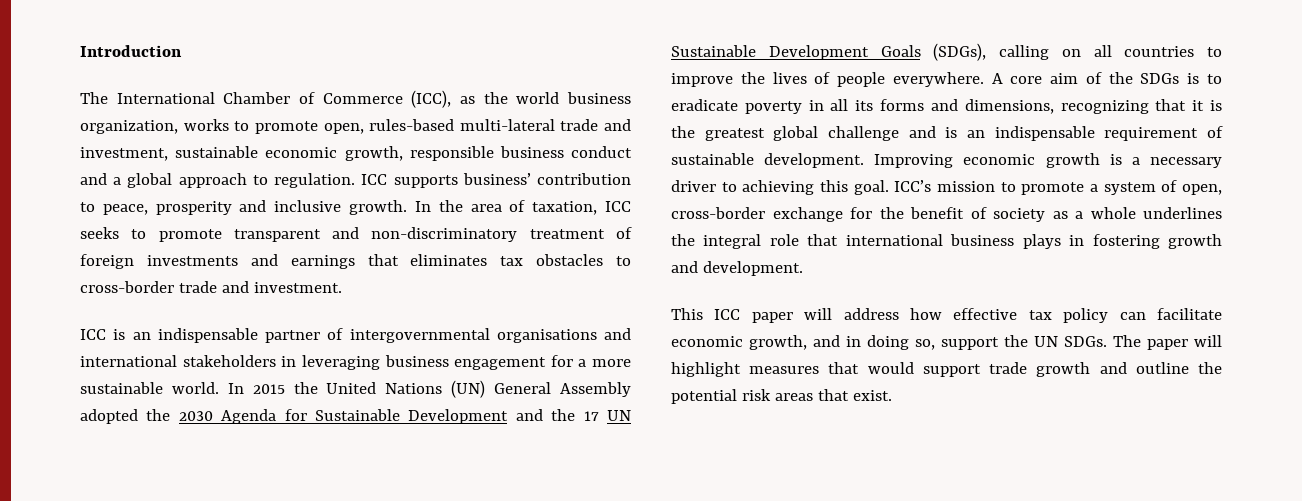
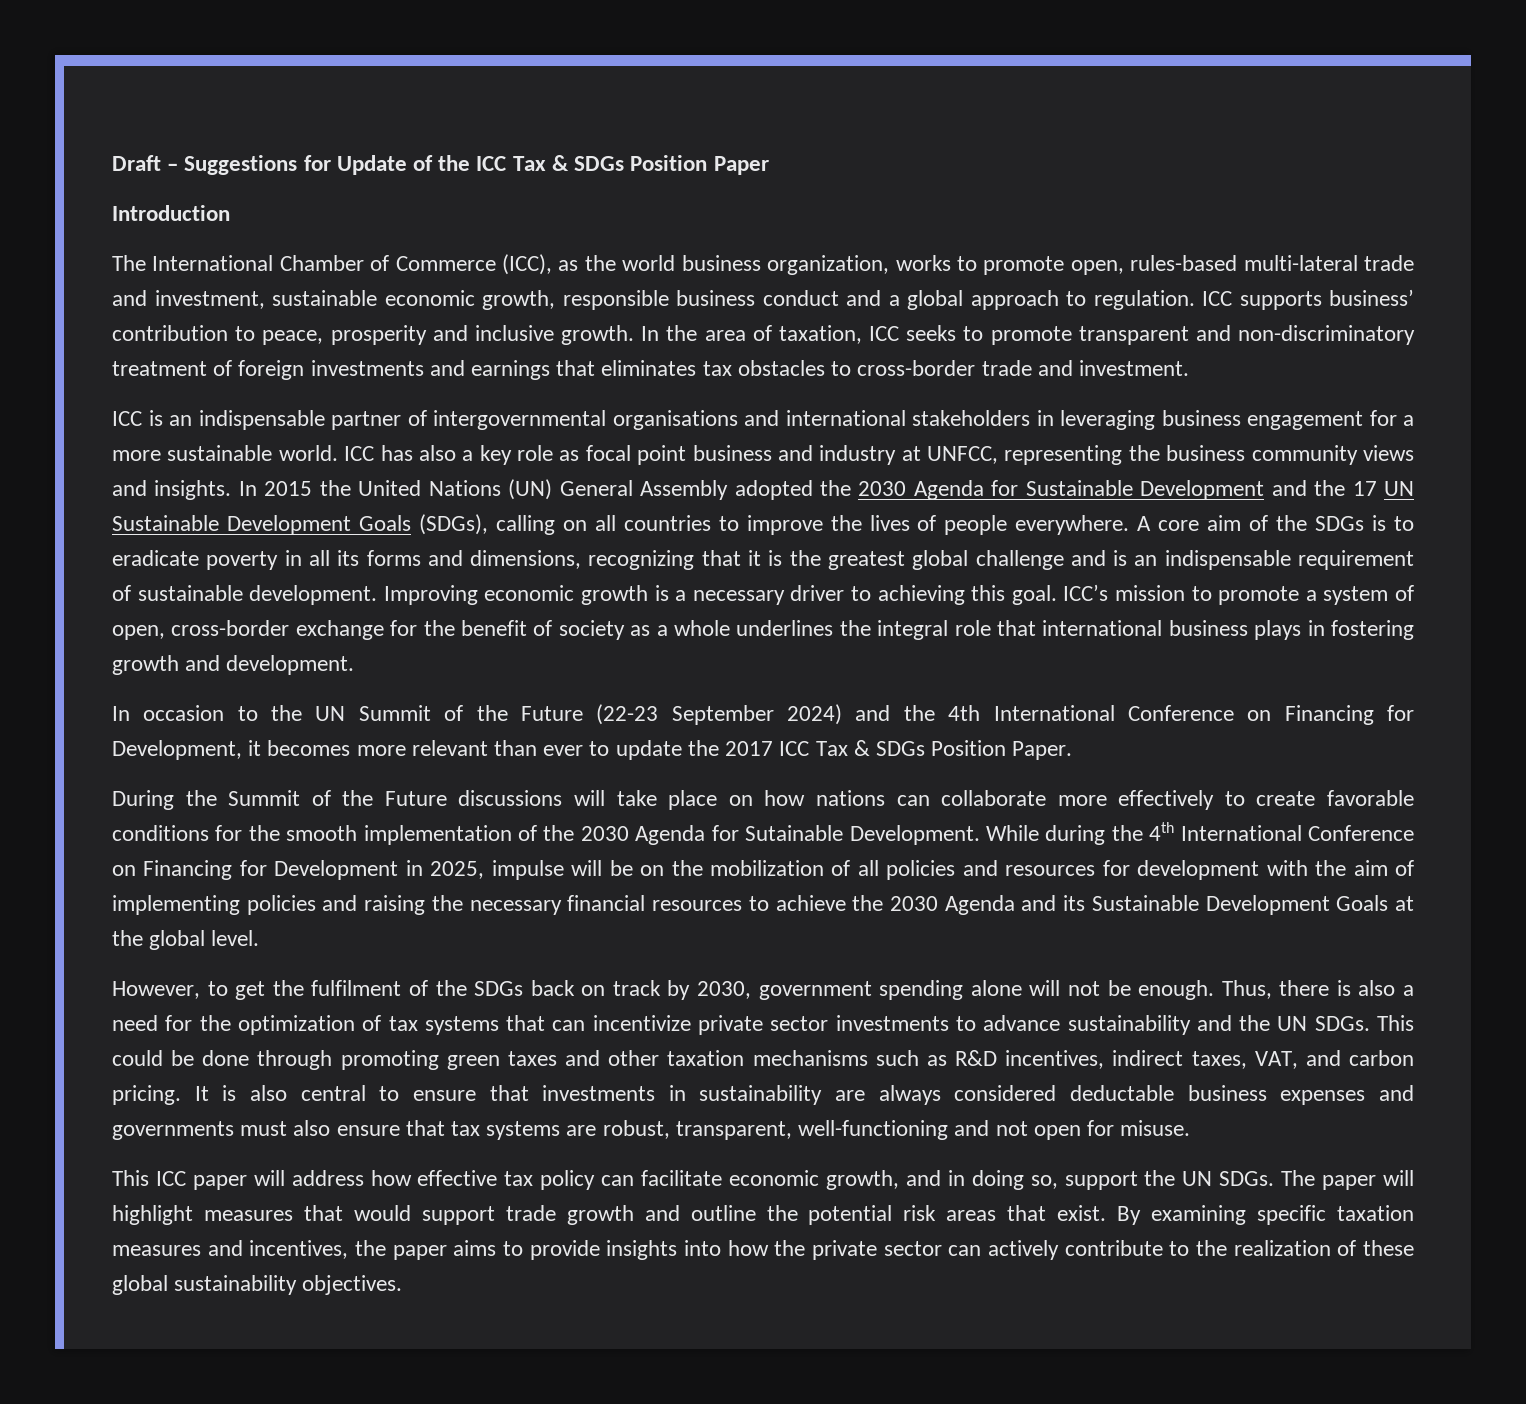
+ Draft – Suggestions for Update of the ICC Tax & SDGs Position Paper
+ ICC has also a key role as focal point business and industry at UNFCC, representing the business community views and insights.
+ In occasion to the UN Summit of the Future (22-23 September 2024) and the 4th International Conference on Financing for Development, it becomes more relevant than ever to update the 2017 ICC Tax & SDGs Position Paper.
+ During the Summit of the Future discussions will take place on how nations can collaborate more effectively to create favorable conditions for the smooth implementation of the 2030 Agenda for Sutainable Development. While during the 4th International Conference on Financing for Development in 2025, impulse will be on the mobilization of all policies and resources for development with the aim of implementing policies and raising the necessary financial resources to achieve the 2030 Agenda and its Sustainable Development Goals at the global level.
+ However, to get the fulfilment of the SDGs back on track by 2030, government spending alone will not be enough. Thus, there is also a need for the optimization of tax systems that can incentivize private sector investments to advance sustainability and the UN SDGs. This could be done through promoting green taxes and other taxation mechanisms such as R&D incentives, indirect taxes, VAT, and carbon pricing. It is also central to ensure that investments in sustainability are always considered deductable business expenses and governments must also ensure that tax systems are robust, transparent, well-functioning and not open for misuse.
+ By examining specific taxation measures and incentives, the paper aims to provide insights into how the private sector can actively contribute to the realization of these global sustainability objectives.

